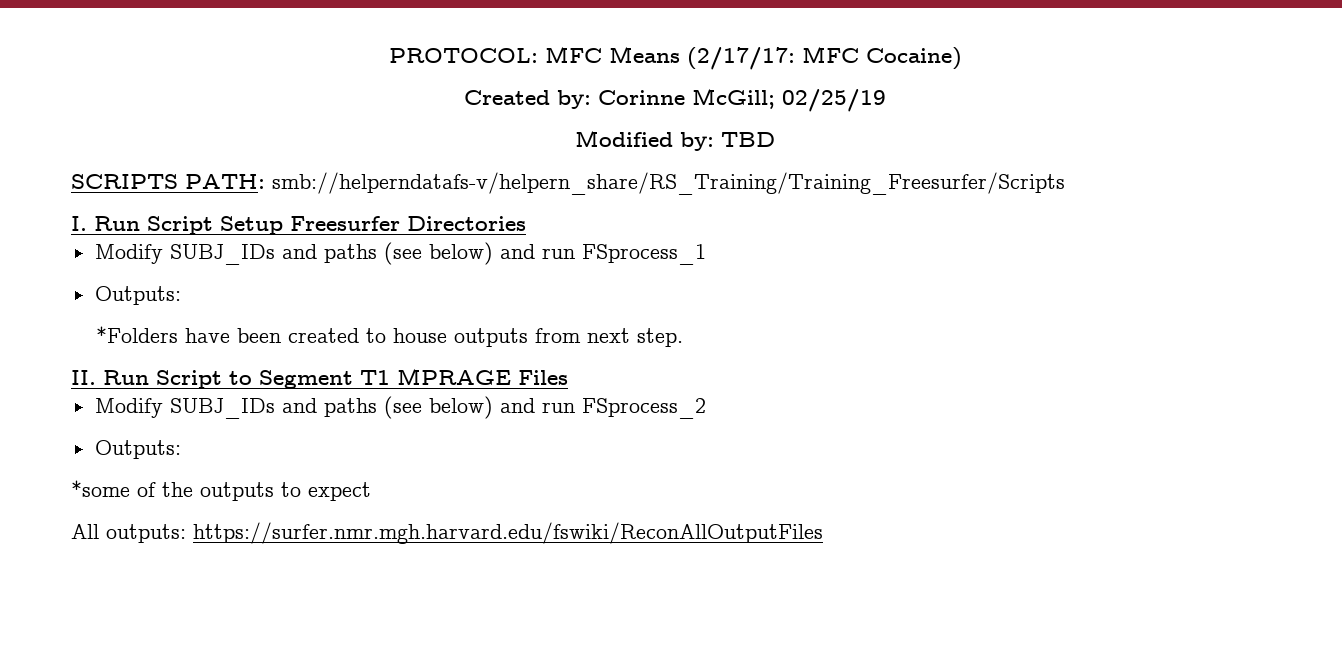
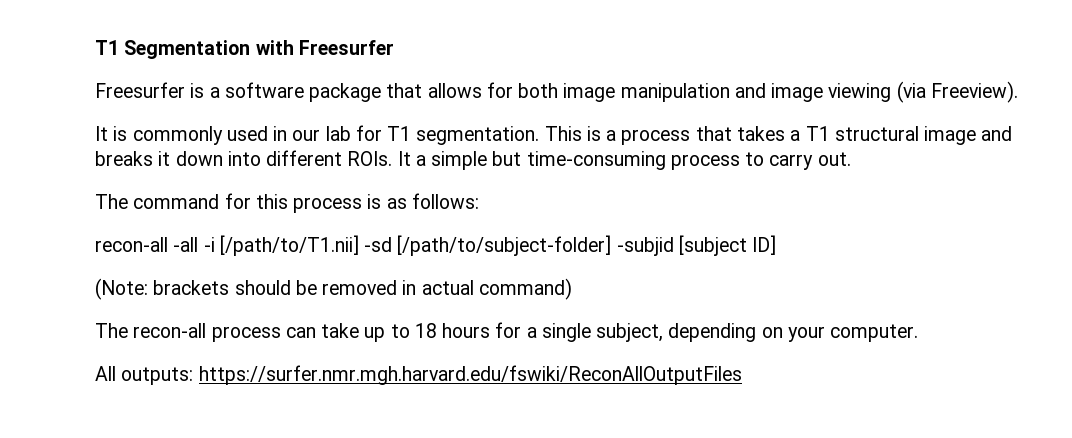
- PROTOCOL: MFC Means (2/17/17: MFC Cocaine)
- Created by: Corinne McGill; 02/25/19
- Modified by: TBD
- SCRIPTS PATH: smb://helperndatafs-v/helpern_share/RS_Training/Training_Freesurfer/Scripts
- I. Run Script Setup Freesurfer Directories
- Modify SUBJ_IDs and paths (see below) and run FSprocess_1
- Outputs:
- *Folders have been created to house outputs from next step.
- II. Run Script to Segment T1 MPRAGE Files
- Modify SUBJ_IDs and paths (see below) and run FSprocess_2
- Outputs:
- *some of the outputs to expect
+ T1 Segmentation with Freesurfer
+ Freesurfer is a software package that allows for both image manipulation and image viewing (via Freeview).
+ It is commonly used in our lab for T1 segmentation. This is a process that takes a T1 structural image and breaks it down into different ROIs. It a simple but time-consuming process to carry out.
+ The command for this process is as follows:
+ recon-all -all -i [/path/to/T1.nii] -sd [/path/to/subject-folder] -subjid [subject ID]
+ (Note: brackets should be removed in actual command)
+ The recon-all process can take up to 18 hours for a single subject, depending on your computer.

